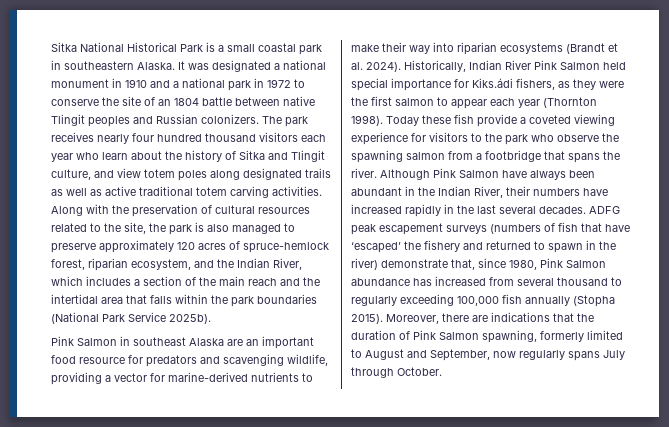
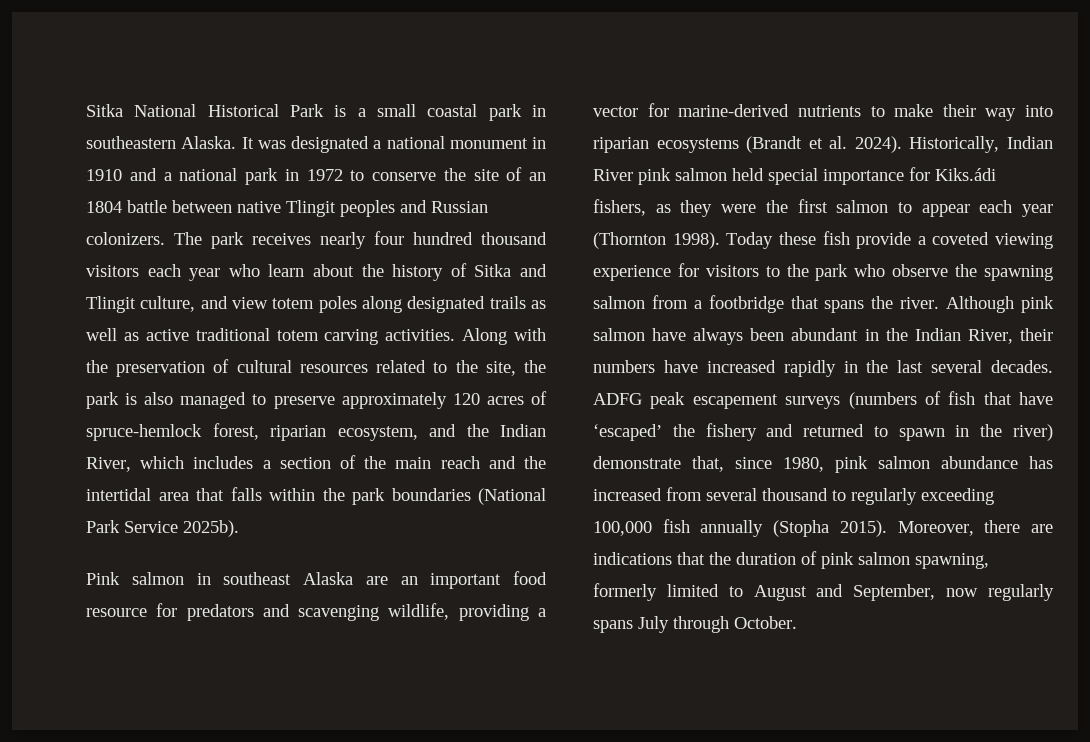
- Pink Salmon in southeast Alaska are an important food resource for predators and scavenging wildlife, providing a vector for marine-derived nutrients to make their way into riparian ecosystems (Brandt et al. 2024).
+ Pink salmon in southeast Alaska are an important food resource for predators and scavenging wildlife, providing a vector for marine-derived nutrients to make their way into riparian ecosystems (Brandt et al. 2024).
- Historically, Indian River Pink Salmon held special importance for Kiks.ádi fishers, as they were the first salmon to appear each year (Thornton 1998).
+ Historically, Indian River pink salmon held special importance for Kiks.ádi fishers, as they were the first salmon to appear each year (Thornton 1998).
- Although Pink Salmon have always been abundant in the Indian River, their numbers have increased rapidly in the last several decades.
+ Although pink salmon have always been abundant in the Indian River, their numbers have increased rapidly in the last several decades.
- ADFG peak escapement surveys (numbers of fish that have ‘escaped’ the fishery and returned to spawn in the river) demonstrate that, since 1980, Pink Salmon abundance has increased from several thousand to regularly exceeding 100,000 fish annually (Stopha 2015).
+ ADFG peak escapement surveys (numbers of fish that have ‘escaped’ the fishery and returned to spawn in the river) demonstrate that, since 1980, pink salmon abundance has increased from several thousand to regularly exceeding 100,000 fish annually (Stopha 2015).
- Moreover, there are indications that the duration of Pink Salmon spawning, formerly limited to August and September, now regularly spans July through October.
+ Moreover, there are indications that the duration of pink salmon spawning, formerly limited to August and September, now regularly spans July through October.

